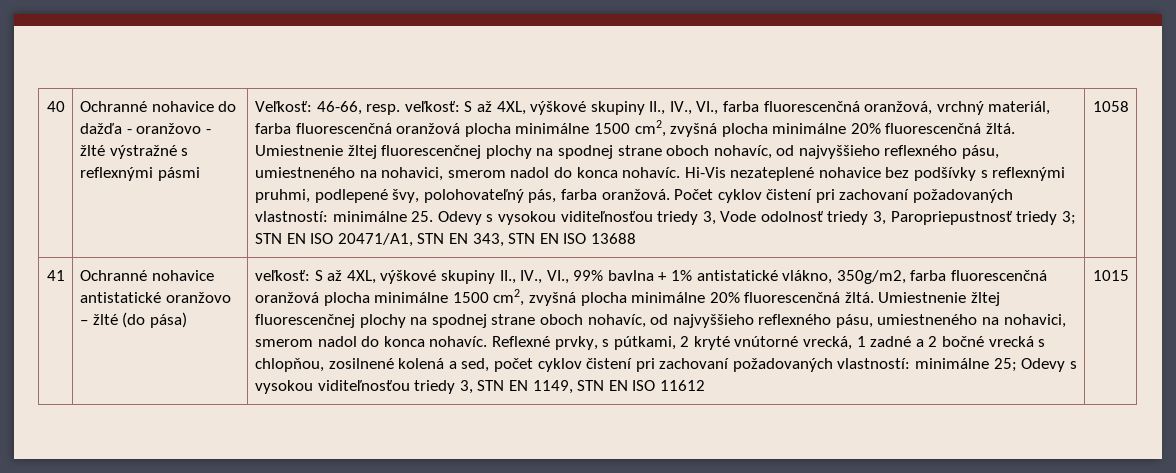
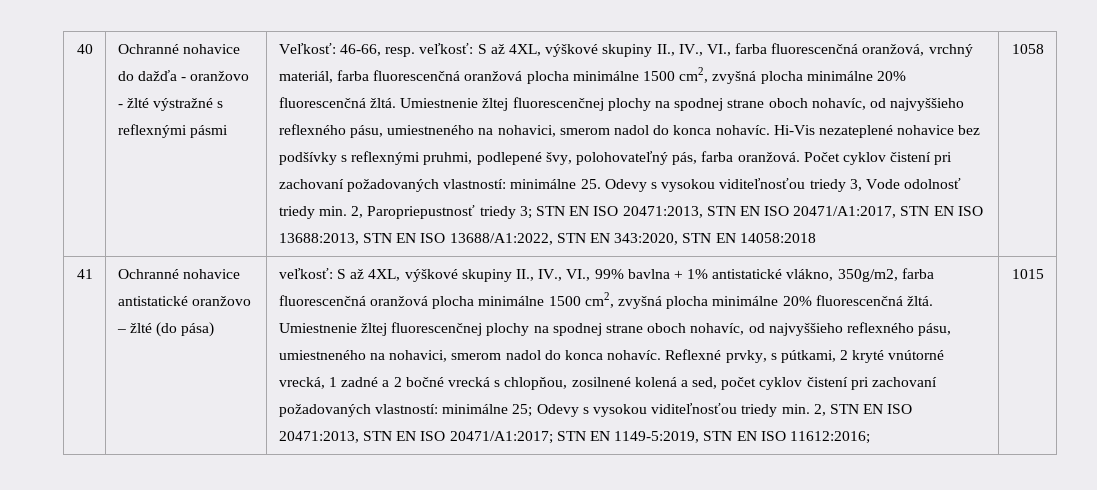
- Počet cyklov čistení pri zachovaní požadovaných vlastností: minimálne 25. Odevy s vysokou viditeľnosťou triedy 3, Vode odolnosť triedy 3, Paropriepustnosť triedy 3; STN EN ISO 20471/A1, STN EN 343, STN EN ISO 13688
+ Počet cyklov čistení pri zachovaní požadovaných vlastností: minimálne 25. Odevy s vysokou viditeľnosťou triedy 3, Vode odolnosť triedy min. 2, Paropriepustnosť triedy 3; STN EN ISO 20471:2013, STN EN ISO 20471/A1:2017, STN EN ISO 13688:2013, STN EN ISO 13688/A1:2022, STN EN 343:2020, STN EN 14058:2018
- Reflexné prvky, s pútkami, 2 kryté vnútorné vrecká, 1 zadné a 2 bočné vrecká s chlopňou, zosilnené kolená a sed, počet cyklov čistení pri zachovaní požadovaných vlastností: minimálne 25; Odevy s vysokou viditeľnosťou triedy 3, STN EN 1149, STN EN ISO 11612
+ Reflexné prvky, s pútkami, 2 kryté vnútorné vrecká, 1 zadné a 2 bočné vrecká s chlopňou, zosilnené kolená a sed, počet cyklov čistení pri zachovaní požadovaných vlastností: minimálne 25; Odevy s vysokou viditeľnosťou triedy min. 2, STN EN ISO 20471:2013, STN EN ISO 20471/A1:2017; STN EN 1149-5:2019, STN EN ISO 11612:2016;

